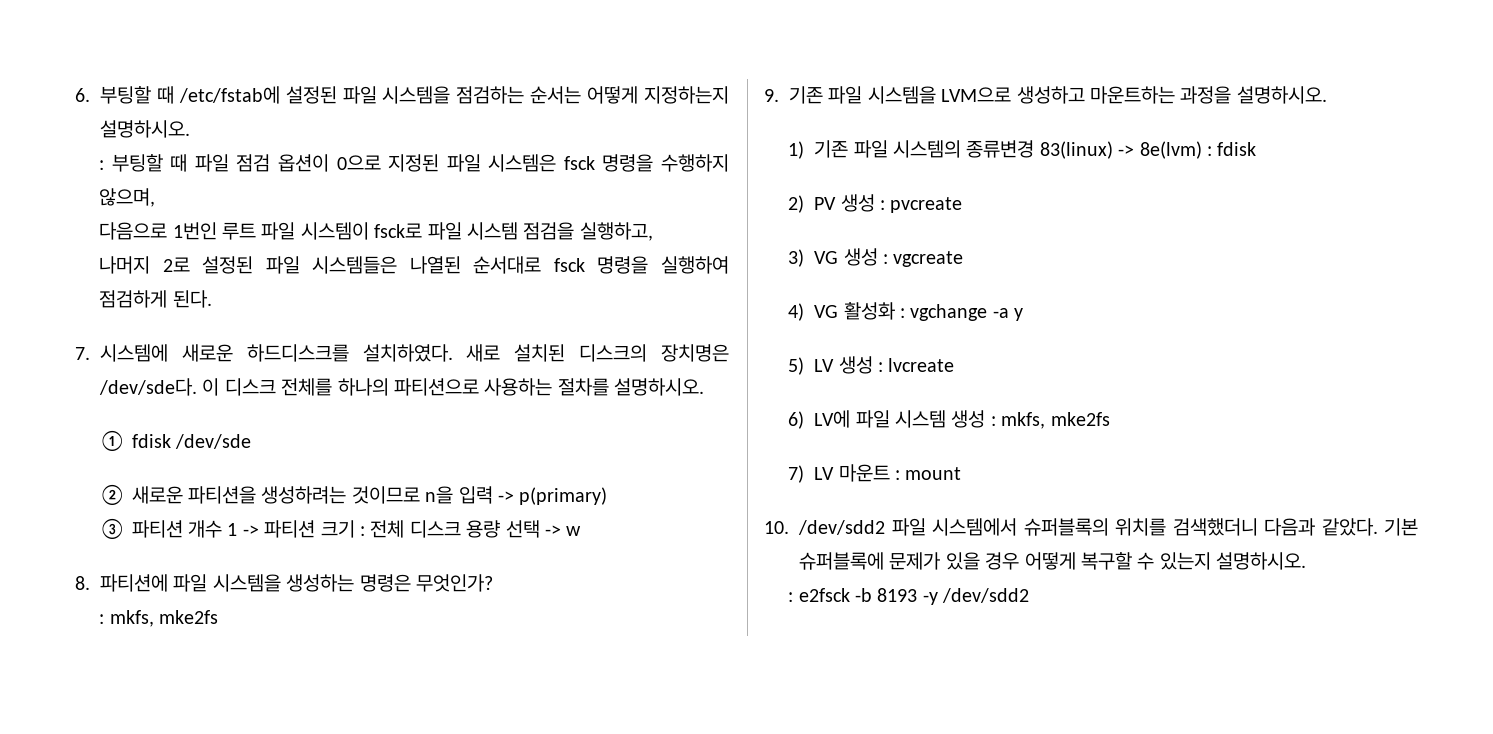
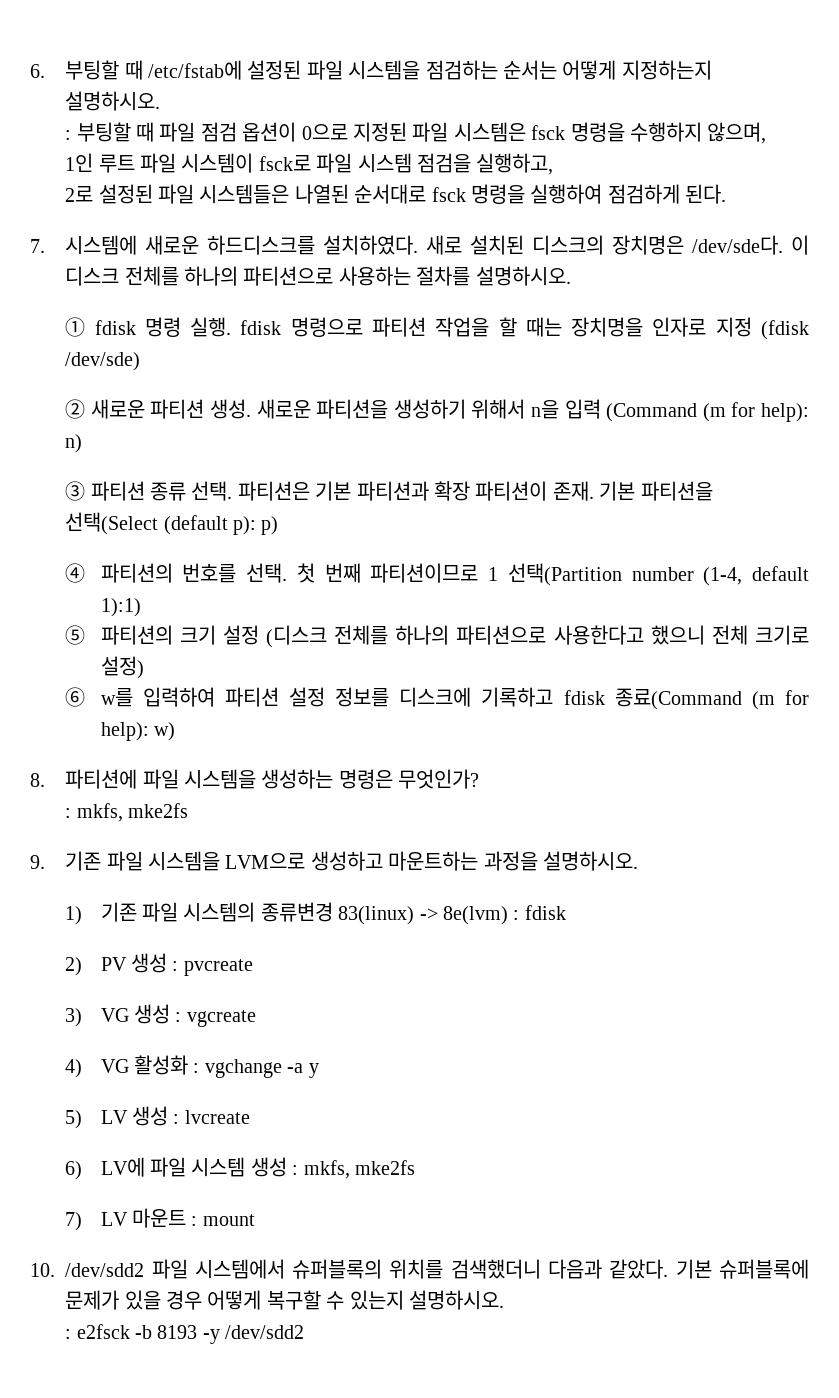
- 다음으로 1번인 루트 파일 시스템이 fsck로 파일 시스템 점검을 실행하고,
+ 1인 루트 파일 시스템이 fsck로 파일 시스템 점검을 실행하고,
- 나머지 2로 설정된 파일 시스템들은 나열된 순서대로 fsck 명령을 실행하여 점검하게 된다.
+ 2로 설정된 파일 시스템들은 나열된 순서대로 fsck 명령을 실행하여 점검하게 된다.
- ① fdisk /dev/sde
- ② 새로운 파티션을 생성하려는 것이므로 n을 입력 -> p(primary)
- ③ 파티션 개수 1 -> 파티션 크기 : 전체 디스크 용량 선택 -> w
+ ① fdisk 명령 실행. fdisk 명령으로 파티션 작업을 할 때는 장치명을 인자로 지정 (fdisk /dev/sde)
+ ② 새로운 파티션 생성. 새로운 파티션을 생성하기 위해서 n을 입력 (Command (m for help): n)
+ ③ 파티션 종류 선택. 파티션은 기본 파티션과 확장 파티션이 존재. 기본 파티션을 선택(Select (default p): p)
+ ④ 파티션의 번호를 선택. 첫 번째 파티션이므로 1 선택(Partition number (1-4, default 1):1)
+ ⑤ 파티션의 크기 설정 (디스크 전체를 하나의 파티션으로 사용한다고 했으니 전체 크기로 설정)
+ ⑥ w를 입력하여 파티션 설정 정보를 디스크에 기록하고 fdisk 종료(Command (m for help): w)

